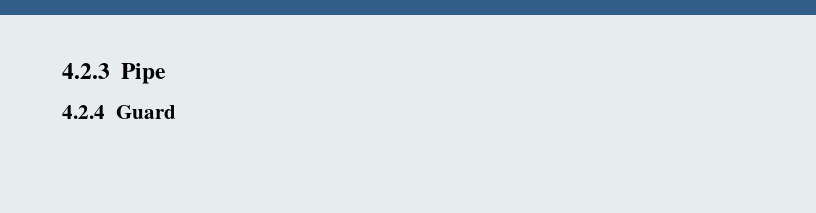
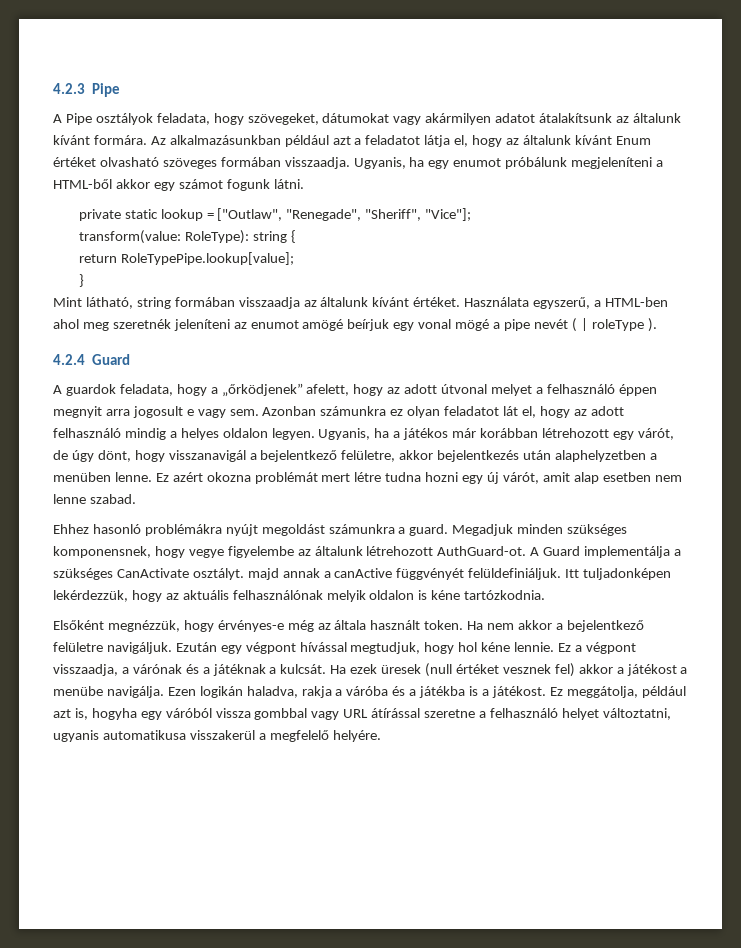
+ A Pipe osztályok feladata, hogy szövegeket, dátumokat vagy akármilyen adatot átalakítsunk az általunk kívánt formára. Az alkalmazásunkban például azt a feladatot látja el, hogy az általunk kívánt Enum értéket olvasható szöveges formában visszaadja. Ugyanis, ha egy enumot próbálunk megjeleníteni a HTML-ből akkor egy számot fogunk látni.
+ private static lookup = ["Outlaw", "Renegade", "Sheriff", "Vice"];
+ transform(value: RoleType): string {
+ return RoleTypePipe.lookup[value];
+ }
+ Mint látható, string formában visszaadja az általunk kívánt értéket. Használata egyszerű, a HTML-ben ahol meg szeretnék jeleníteni az enumot amögé beírjuk egy vonal mögé a pipe nevét ( | roleType ).
  4.2.4 Guard
+ A guardok feladata, hogy a „őrködjenek” afelett, hogy az adott útvonal melyet a felhasználó éppen megnyit arra jogosult e vagy sem. Azonban számunkra ez olyan feladatot lát el, hogy az adott felhasználó mindig a helyes oldalon legyen. Ugyanis, ha a játékos már korábban létrehozott egy várót, de úgy dönt, hogy visszanavigál a bejelentkező felületre, akkor bejelentkezés után alaphelyzetben a menüben lenne. Ez azért okozna problémát mert létre tudna hozni egy új várót, amit alap esetben nem lenne szabad.
+ Ehhez hasonló problémákra nyújt megoldást számunkra a guard. Megadjuk minden szükséges komponensnek, hogy vegye figyelembe az általunk létrehozott AuthGuard-ot. A Guard implementálja a szükséges CanActivate osztályt. majd annak a canActive függvényét felüldefiniáljuk. Itt tuljadonképen lekérdezzük, hogy az aktuális felhasználónak melyik oldalon is kéne tartózkodnia.
+ Elsőként megnézzük, hogy érvényes-e még az általa használt token. Ha nem akkor a bejelentkező felületre navigáljuk. Ezután egy végpont hívással megtudjuk, hogy hol kéne lennie. Ez a végpont visszaadja, a várónak és a játéknak a kulcsát. Ha ezek üresek (null értéket vesznek fel) akkor a játékost a menübe navigálja. Ezen logikán haladva, rakja a váróba és a játékba is a játékost. Ez meggátolja, például azt is, hogyha egy váróból vissza gombbal vagy URL átírással szeretne a felhasználó helyet változtatni, ugyanis automatikusa visszakerül a megfelelő helyére.

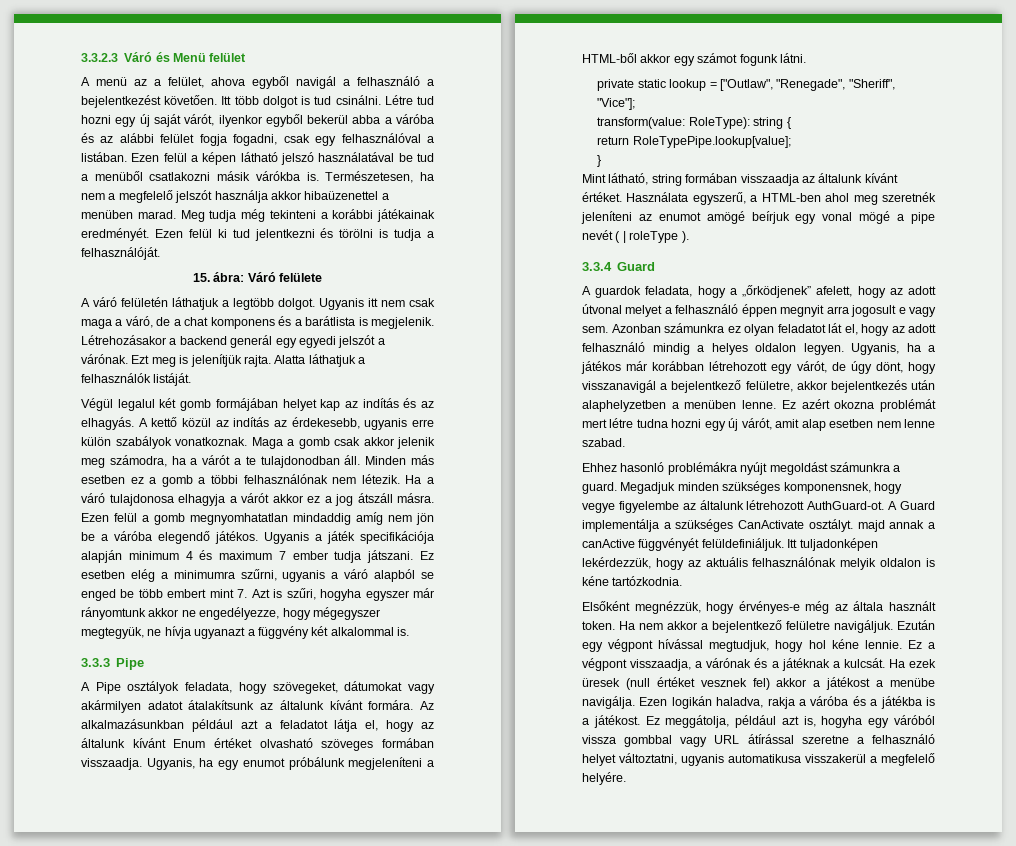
- 4.2.3 Pipe
+ 3.3.2.3 Váró és Menü felület
+ A menü az a felület, ahova egyből navigál a felhasználó a bejelentkezést követően. Itt több dolgot is tud csinálni. Létre tud hozni egy új saját várót, ilyenkor egyből bekerül abba a váróba és az alábbi felület fogja fogadni, csak egy felhasználóval a listában. Ezen felül a képen látható jelszó használatával be tud a menüből csatlakozni másik várókba is. Természetesen, ha nem a megfelelő jelszót használja akkor hibaüzenettel a menüben marad. Meg tudja még tekinteni a korábbi játékainak eredményét. Ezen felül ki tud jelentkezni és törölni is tudja a felhasználóját.
+ 15. ábra: Váró felülete
+ A váró felületén láthatjuk a legtöbb dolgot. Ugyanis itt nem csak maga a váró, de a chat komponens és a barátlista is megjelenik. Létrehozásakor a backend generál egy egyedi jelszót a várónak. Ezt meg is jelenítjük rajta. Alatta láthatjuk a felhasználók listáját.
+ Végül legalul két gomb formájában helyet kap az indítás és az elhagyás. A kettő közül az indítás az érdekesebb, ugyanis erre külön szabályok vonatkoznak. Maga a gomb csak akkor jelenik meg számodra, ha a várót a te tulajdonodban áll. Minden más esetben ez a gomb a többi felhasználónak nem létezik. Ha a váró tulajdonosa elhagyja a várót akkor ez a jog átszáll másra. Ezen felül a gomb megnyomhatatlan mindaddig amíg nem jön be a váróba elegendő játékos. Ugyanis a játék specifikációja alapján minimum 4 és maximum 7 ember tudja játszani. Ez esetben elég a minimumra szűrni, ugyanis a váró alapból se enged be több embert mint 7. Azt is szűri, hogyha egyszer már rányomtunk akkor ne engedélyezze, hogy mégegyszer megtegyük, ne hívja ugyanazt a függvény két alkalommal is.
+ 3.3.3 Pipe
- 4.2.4 Guard
+ 3.3.4 Guard

